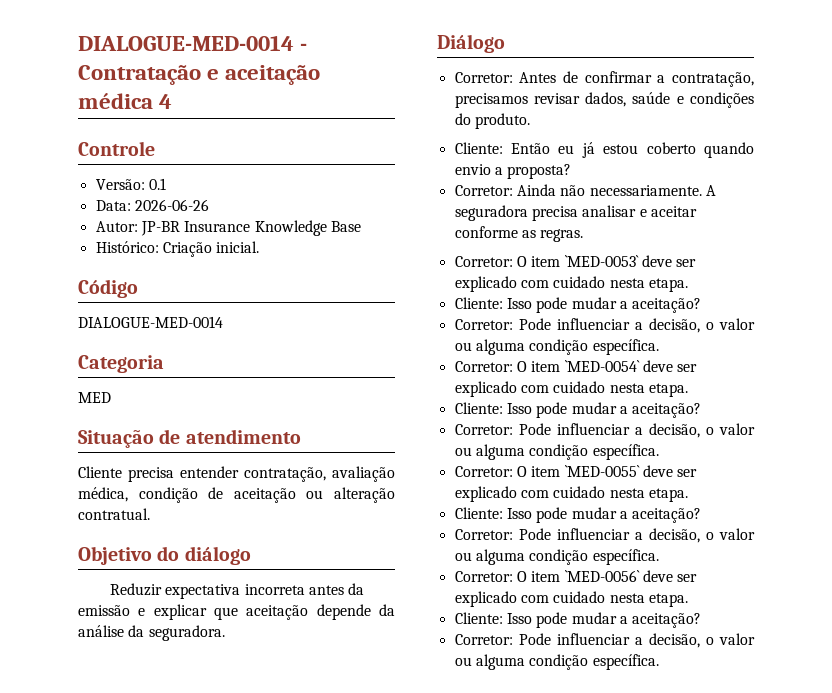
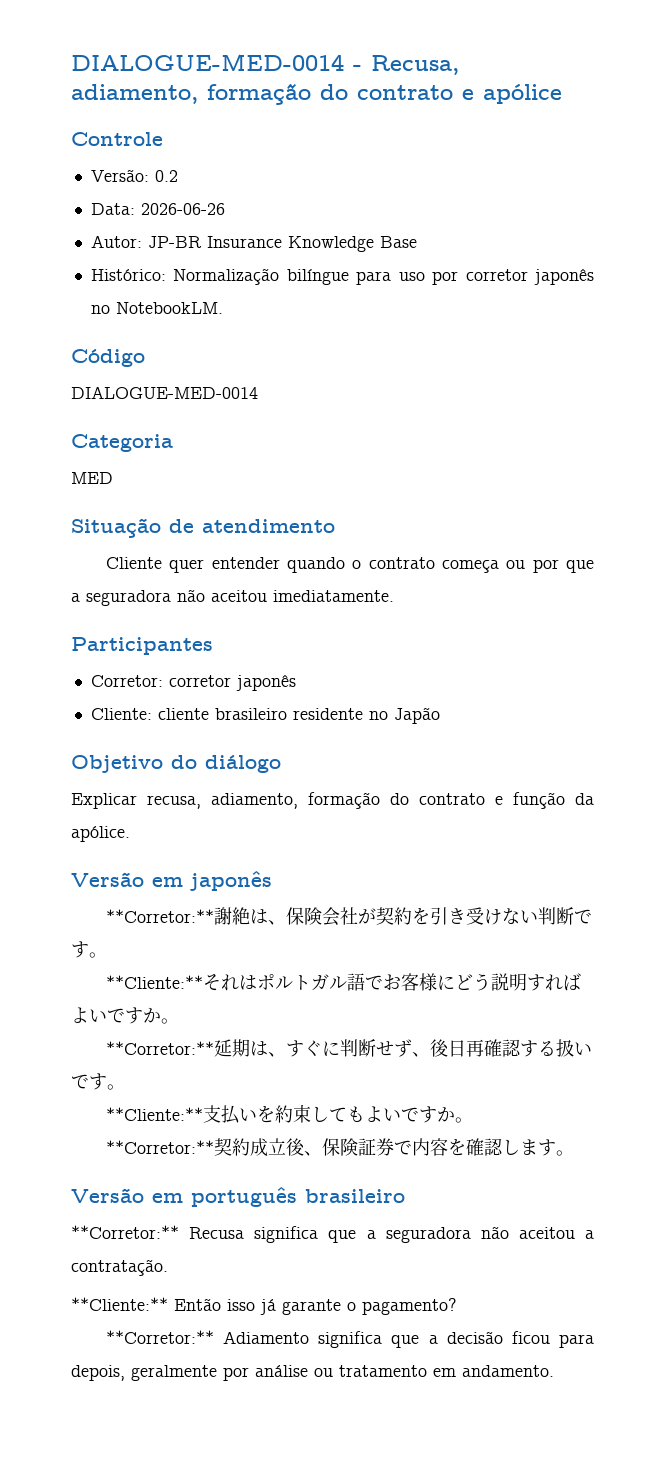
- DIALOGUE-MED-0014 - Contratação e aceitação médica 4
+ DIALOGUE-MED-0014 - Recusa, adiamento, formação do contrato e apólice
- Versão: 0.1
+ Versão: 0.2
- Histórico: Criação inicial.
+ Histórico: Normalização bilíngue para uso por corretor japonês no NotebookLM.
- Cliente precisa entender contratação, avaliação médica, condição de aceitação ou alteração contratual.
+ Cliente quer entender quando o contrato começa ou por que a seguradora não aceitou imediatamente.
+ Participantes
+ Corretor: corretor japonês
+ Cliente: cliente brasileiro residente no Japão
  Objetivo do diálogo
- Reduzir expectativa incorreta antes da emissão e explicar que aceitação depende da análise da seguradora.
- Diálogo
- Corretor: Antes de confirmar a contratação, precisamos revisar dados, saúde e condições do produto.
- Cliente: Então eu já estou coberto quando envio a proposta?
- Corretor: Ainda não necessariamente. A seguradora precisa analisar e aceitar conforme as regras.
- Corretor: O item `MED-0053` deve ser explicado com cuidado nesta etapa.
- Cliente: Isso pode mudar a aceitação?
- Corretor: Pode influenciar a decisão, o valor ou alguma condição específica.
- Corretor: O item `MED-0054` deve ser explicado com cuidado nesta etapa.
- Cliente: Isso pode mudar a aceitação?
- Corretor: Pode influenciar a decisão, o valor ou alguma condição específica.
- Corretor: O item `MED-0055` deve ser explicado com cuidado nesta etapa.
- Cliente: Isso pode mudar a aceitação?
- Corretor: Pode influenciar a decisão, o valor ou alguma condição específica.
- Corretor: O item `MED-0056` deve ser explicado com cuidado nesta etapa.
- Cliente: Isso pode mudar a aceitação?
- Corretor: Pode influenciar a decisão, o valor ou alguma condição específica.
+ Explicar recusa, adiamento, formação do contrato e função da apólice.
+ Versão em japonês
+ **Corretor:**謝絶は、保険会社が契約を引き受けない判断です。
+ **Cliente:**それはポルトガル語でお客様にどう説明すればよいですか。
+ **Corretor:**延期は、すぐに判断せず、後日再確認する扱いです。
+ **Cliente:**支払いを約束してもよいですか。
+ **Corretor:**契約成立後、保険証券で内容を確認します。
+ Versão em português brasileiro
+ **Corretor:** Recusa significa que a seguradora não aceitou a contratação.
+ **Cliente:** Então isso já garante o pagamento?
+ **Corretor:** Adiamento significa que a decisão ficou para depois, geralmente por análise ou tratamento em andamento.

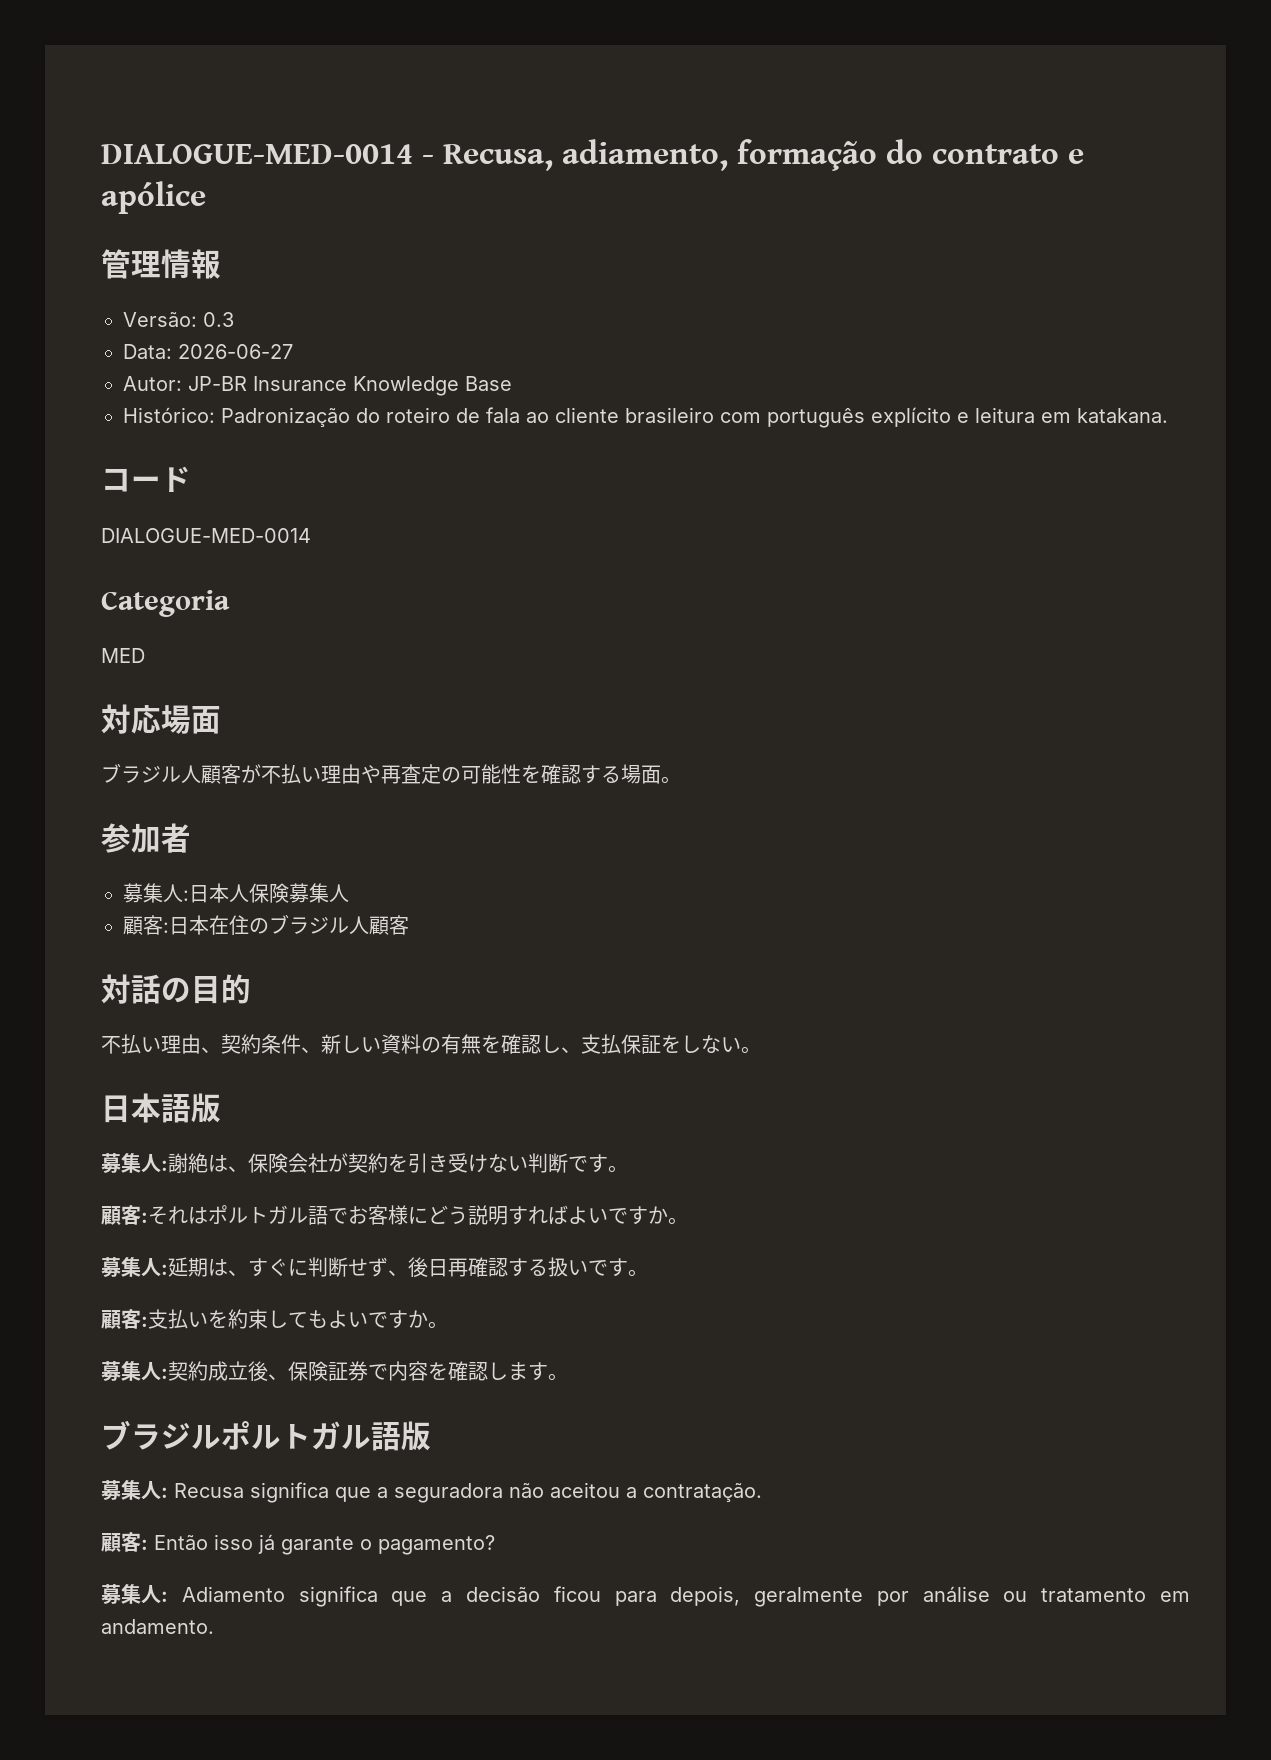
- Controle
+ 管理情報
- Versão: 0.2
+ Versão: 0.3
- Data: 2026-06-26
+ Data: 2026-06-27
- Histórico: Normalização bilíngue para uso por corretor japonês no NotebookLM.
- Código
+ Histórico: Padronização do roteiro de fala ao cliente brasileiro com português explícito e leitura em katakana.
+ コード
  DIALOGUE-MED-0014
  Categoria
  MED
- Situação de atendimento
- Cliente quer entender quando o contrato começa ou por que a seguradora não aceitou imediatamente.
- Participantes
- Corretor: corretor japonês
- Cliente: cliente brasileiro residente no Japão
- Objetivo do diálogo
- Explicar recusa, adiamento, formação do contrato e função da apólice.
- Versão em japonês
- **Corretor:**謝絶は、保険会社が契約を引き受けない判断です。
+ 対応場面
+ ブラジル人顧客が不払い理由や再査定の可能性を確認する場面。
+ 参加者
+ 募集人:日本人保険募集人
+ 顧客:日本在住のブラジル人顧客
+ 対話の目的
+ 不払い理由、契約条件、新しい資料の有無を確認し、支払保証をしない。
+ 日本語版
+ 募集人:謝絶は、保険会社が契約を引き受けない判断です。
- **Cliente:**それはポルトガル語でお客様にどう説明すればよいですか。
+ 顧客:それはポルトガル語でお客様にどう説明すればよいですか。
- **Corretor:**延期は、すぐに判断せず、後日再確認する扱いです。
+ 募集人:延期は、すぐに判断せず、後日再確認する扱いです。
- **Cliente:**支払いを約束してもよいですか。
+ 顧客:支払いを約束してもよいですか。
- **Corretor:**契約成立後、保険証券で内容を確認します。
+ 募集人:契約成立後、保険証券で内容を確認します。
- Versão em português brasileiro
- **Corretor:** Recusa significa que a seguradora não aceitou a contratação.
+ ブラジルポルトガル語版
+ 募集人: Recusa significa que a seguradora não aceitou a contratação.
- **Cliente:** Então isso já garante o pagamento?
+ 顧客: Então isso já garante o pagamento?
- **Corretor:** Adiamento significa que a decisão ficou para depois, geralmente por análise ou tratamento em andamento.
+ 募集人: Adiamento significa que a decisão ficou para depois, geralmente por análise ou tratamento em andamento.

